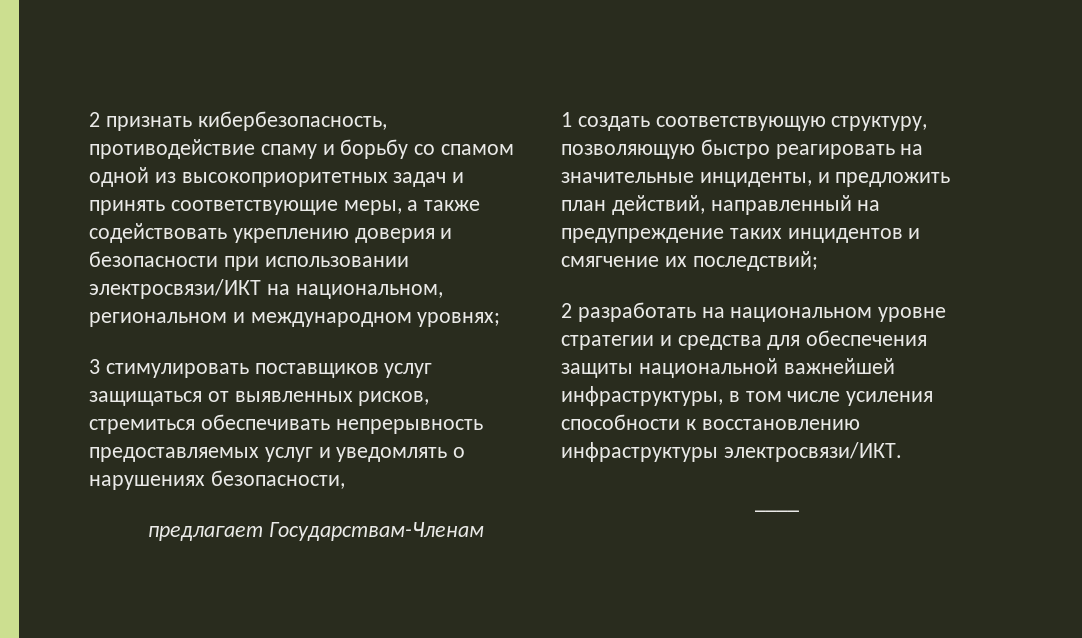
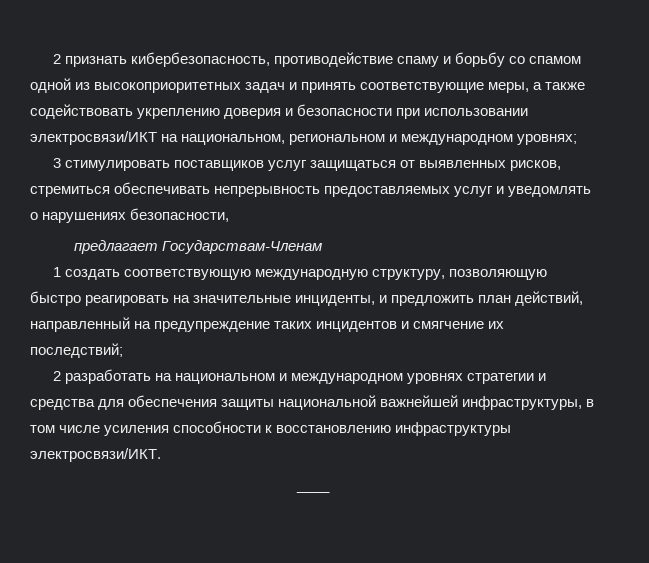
- 1 создать соответствующую структуру, позволяющую быстро реагировать на значительные инциденты, и предложить план действий, направленный на предупреждение таких инцидентов и смягчение их последствий;
+ 1 создать соответствующую международную структуру, позволяющую быстро реагировать на значительные инциденты, и предложить план действий, направленный на предупреждение таких инцидентов и смягчение их последствий;
- 2 разработать на национальном уровне стратегии и средства для обеспечения защиты национальной важнейшей инфраструктуры, в том числе усиления способности к восстановлению инфраструктуры электросвязи/ИКТ.
+ 2 разработать на национальном и международном уровнях стратегии и средства для обеспечения защиты национальной важнейшей инфраструктуры, в том числе усиления способности к восстановлению инфраструктуры электросвязи/ИКТ.

